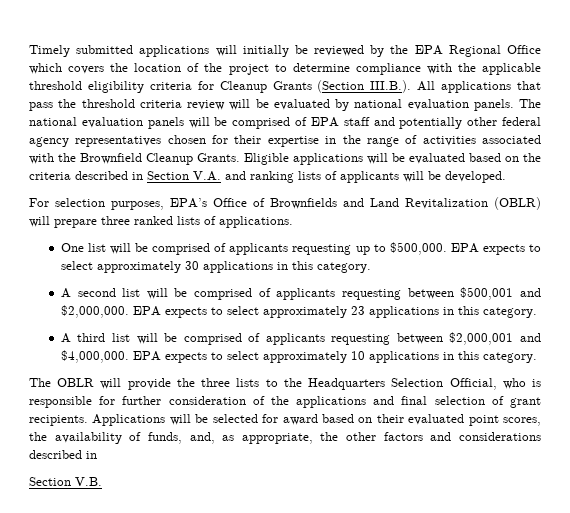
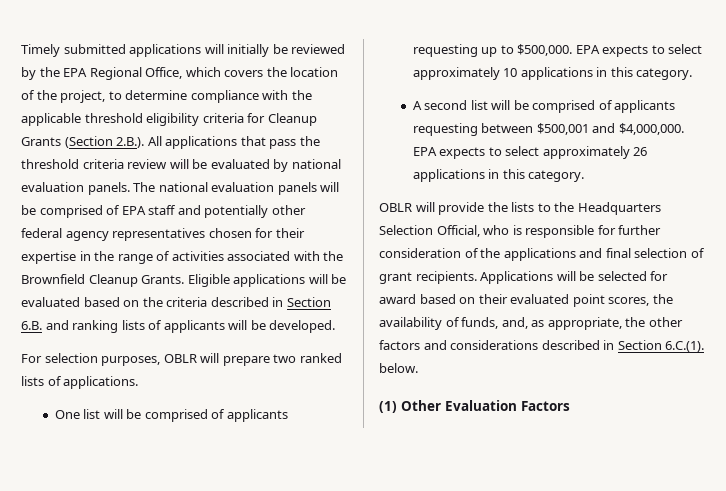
- Timely submitted applications will initially be reviewed by the EPA Regional Office which covers the location of the project to determine compliance with the applicable threshold eligibility criteria for Cleanup Grants (Section III.B.). All applications that pass the threshold criteria review will be evaluated by national evaluation panels.
+ Timely submitted applications will initially be reviewed by the EPA Regional Office, which covers the location of the project, to determine compliance with the applicable threshold eligibility criteria for Cleanup Grants (Section 2.B.). All applications that pass the threshold criteria review will be evaluated by national evaluation panels.
- Eligible applications will be evaluated based on the criteria described in Section V.A. and ranking lists of applicants will be developed.
+ Eligible applications will be evaluated based on the criteria described in Section 6.B. and ranking lists of applicants will be developed.
- For selection purposes, EPA’s Office of Brownfields and Land Revitalization (OBLR) will prepare three ranked lists of applications.
+ For selection purposes, OBLR will prepare two ranked lists of applications.
- EPA expects to select approximately 30 applications in this category.
+ EPA expects to select approximately 10 applications in this category.
- A second list will be comprised of applicants requesting between $500,001 and $2,000,000. EPA expects to select approximately 23 applications in this category.
- A third list will be comprised of applicants requesting between $2,000,001 and $4,000,000.
+ A second list will be comprised of applicants requesting between $500,001 and $4,000,000.
- EPA expects to select approximately 10 applications in this category.
- The OBLR will provide the three lists to the Headquarters Selection Official, who is responsible for further consideration of the applications and final selection of grant recipients.
+ EPA expects to select approximately 26 applications in this category.
+ OBLR will provide the lists to the Headquarters Selection Official, who is responsible for further consideration of the applications and final selection of grant recipients.
- Applications will be selected for award based on their evaluated point scores, the availability of funds, and, as appropriate, the other factors and considerations described in
- Section V.B.
+ Applications will be selected for award based on their evaluated point scores, the availability of funds, and, as appropriate, the other factors and considerations described in Section 6.C.(1). below.
+ (1) Other Evaluation Factors

